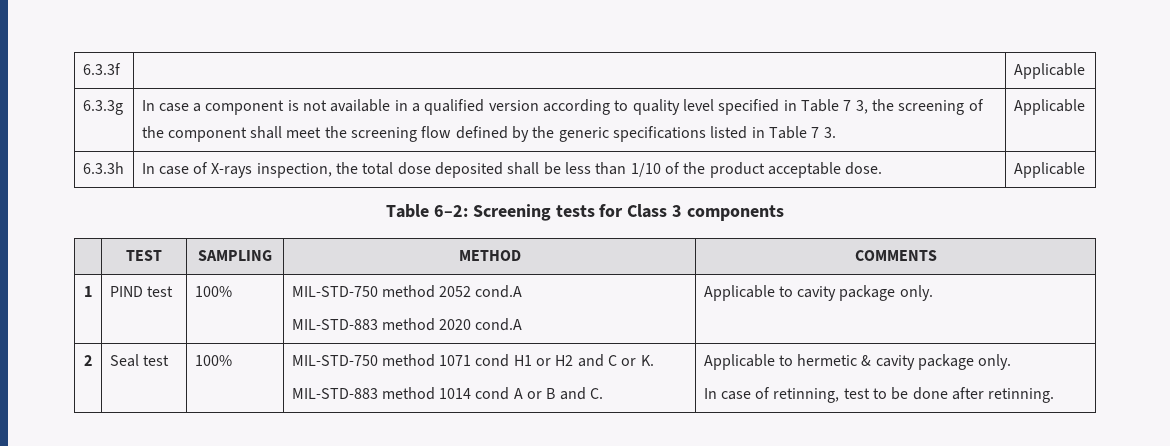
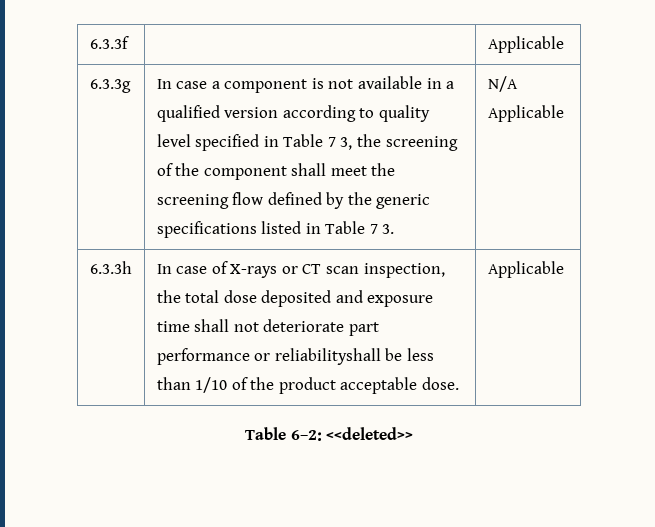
- In case a component is not available in a qualified version according to quality level specified in Table 7 3, the screening of the component shall meet the screening flow defined by the generic specifications listed in Table 7 3. | Applicable
+ In case a component is not available in a qualified version according to quality level specified in Table 7 3, the screening of the component shall meet the screening flow defined by the generic specifications listed in Table 7 3. | N/A Applicable
- 6.3.3h | In case of X-rays inspection, the total dose deposited shall be less than 1/10 of the product acceptable dose. | Applicable
+ 6.3.3h | In case of X-rays or CT scan inspection, the total dose deposited and exposure time shall not deteriorate part performance or reliabilityshall be less than 1/10 of the product acceptable dose. | Applicable
- Table 6–2: Screening tests for Class 3 components
- | TEST | SAMPLING | METHOD | COMMENTS
- 1 | PIND test | 100% | MIL-STD-750 method 2052 cond.A
- MIL-STD-883 method 2020 cond.A | Applicable to cavity package only.
- 2 | Seal test | 100% | MIL-STD-750 method 1071 cond H1 or H2 and C or K.
- MIL-STD-883 method 1014 cond A or B and C. | Applicable to hermetic & cavity package only.
- In case of retinning, test to be done after retinning.
+ Table 6–2: <<deleted>>

